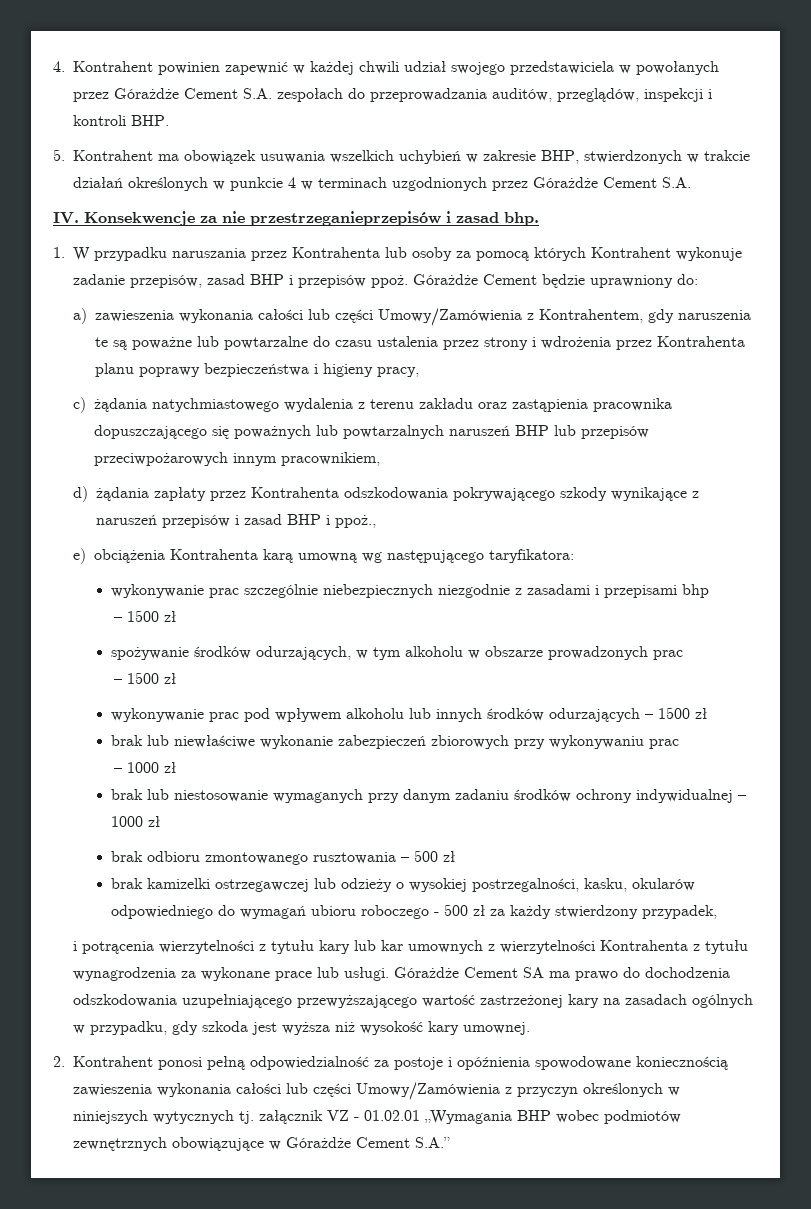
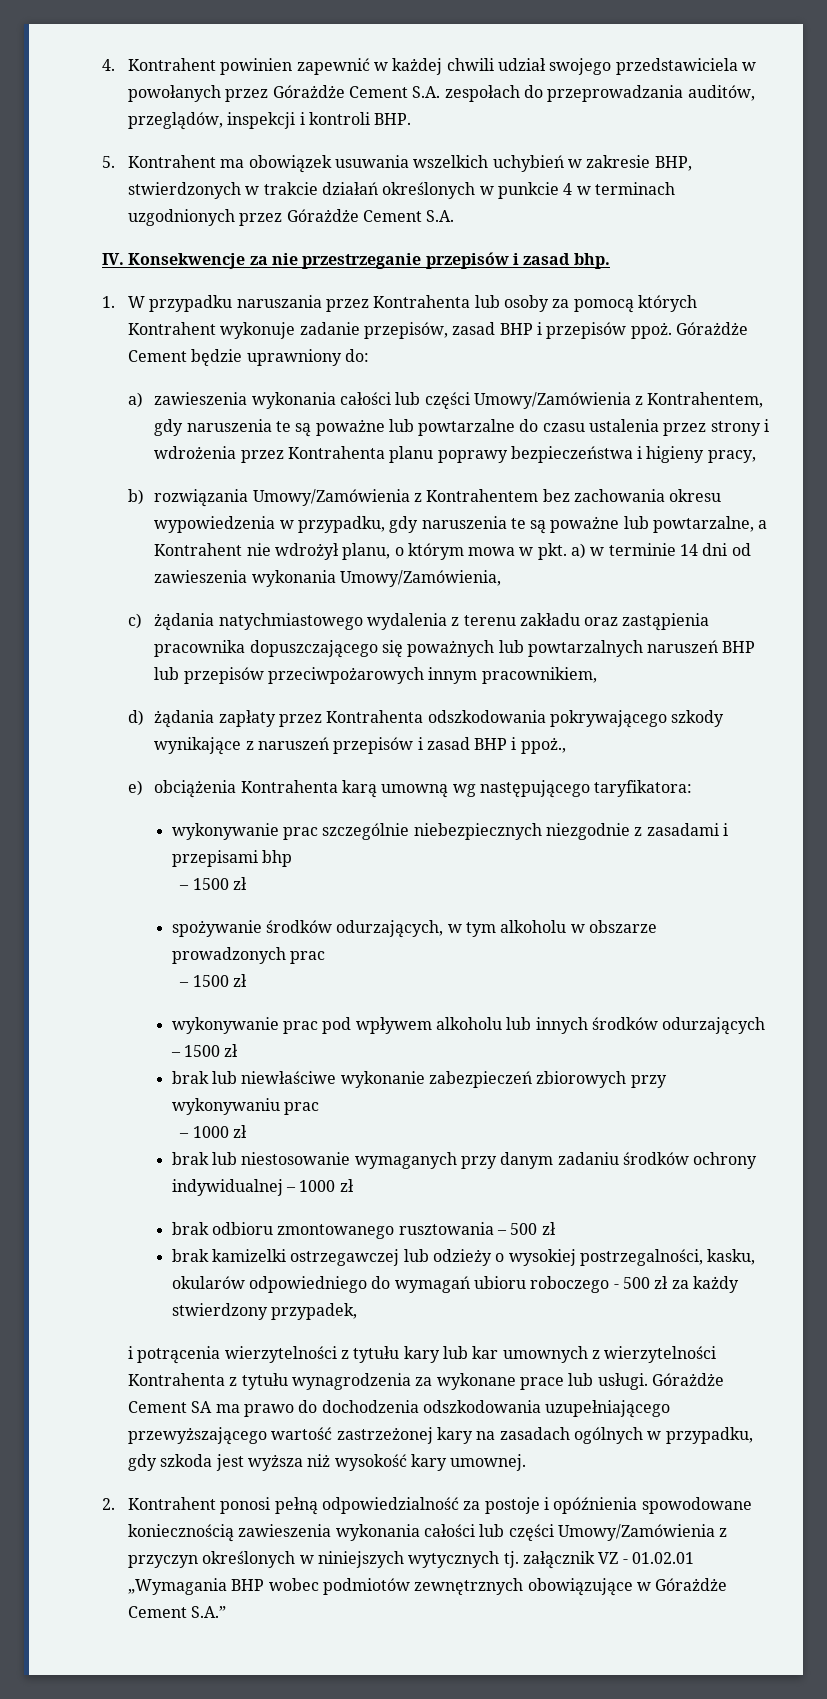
- IV. Konsekwencje za nie przestrzeganieprzepisów i zasad bhp.
+ IV. Konsekwencje za nie przestrzeganie przepisów i zasad bhp.
+ b) rozwiązania Umowy/Zamówienia z Kontrahentem bez zachowania okresu wypowiedzenia w przypadku, gdy naruszenia te są poważne lub powtarzalne, a Kontrahent nie wdrożył planu, o którym mowa w pkt. a) w terminie 14 dni od zawieszenia wykonania Umowy/Zamówienia,

